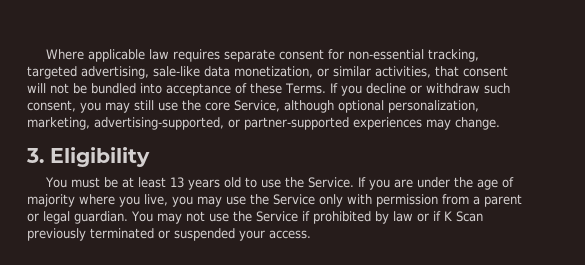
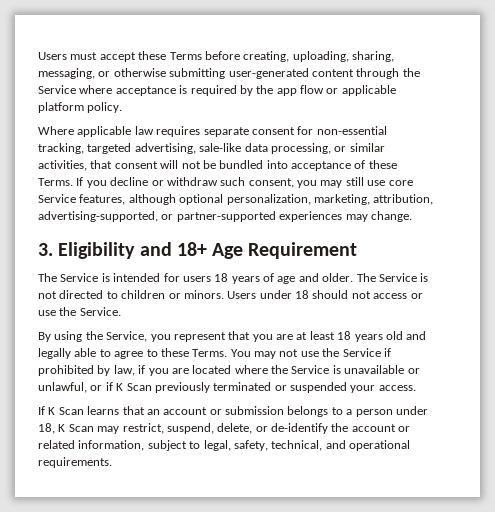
+ Users must accept these Terms before creating, uploading, sharing, messaging, or otherwise submitting user-generated content through the Service where acceptance is required by the app flow or applicable platform policy.
- Where applicable law requires separate consent for non-essential tracking, targeted advertising, sale-like data monetization, or similar activities, that consent will not be bundled into acceptance of these Terms.
+ Where applicable law requires separate consent for non-essential tracking, targeted advertising, sale-like data processing, or similar activities, that consent will not be bundled into acceptance of these Terms.
- If you decline or withdraw such consent, you may still use the core Service, although optional personalization, marketing, advertising-supported, or partner-supported experiences may change.
+ If you decline or withdraw such consent, you may still use core Service features, although optional personalization, marketing, attribution, advertising-supported, or partner-supported experiences may change.
- 3. Eligibility
- You must be at least 13 years old to use the Service. If you are under the age of majority where you live, you may use the Service only with permission from a parent or legal guardian.
+ 3. Eligibility and 18+ Age Requirement
+ The Service is intended for users 18 years of age and older. The Service is not directed to children or minors. Users under 18 should not access or use the Service.
+ By using the Service, you represent that you are at least 18 years old and legally able to agree to these Terms.
- You may not use the Service if prohibited by law or if K Scan previously terminated or suspended your access.
+ You may not use the Service if prohibited by law, if you are located where the Service is unavailable or unlawful, or if K Scan previously terminated or suspended your access.
+ If K Scan learns that an account or submission belongs to a person under 18, K Scan may restrict, suspend, delete, or de-identify the account or related information, subject to legal, safety, technical, and operational requirements.

